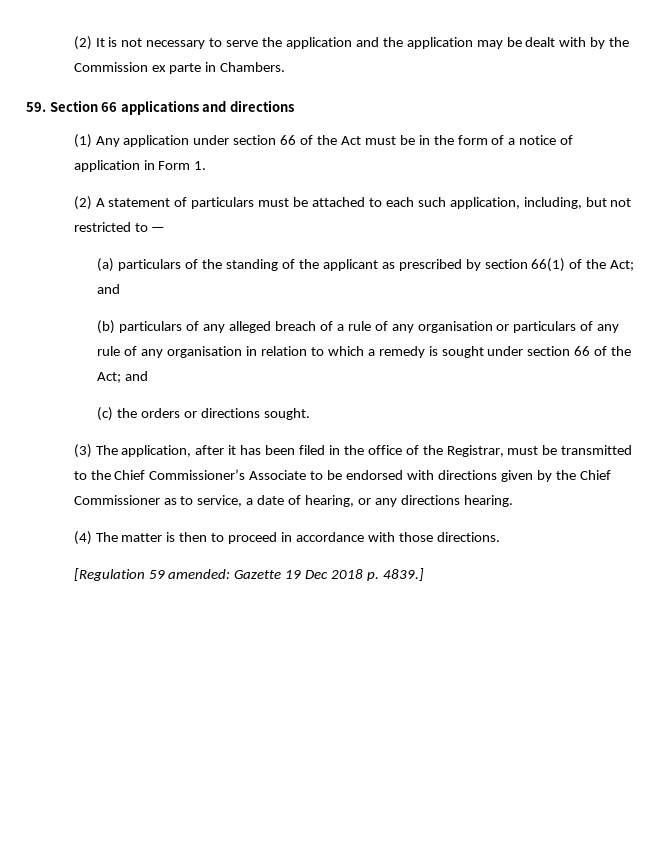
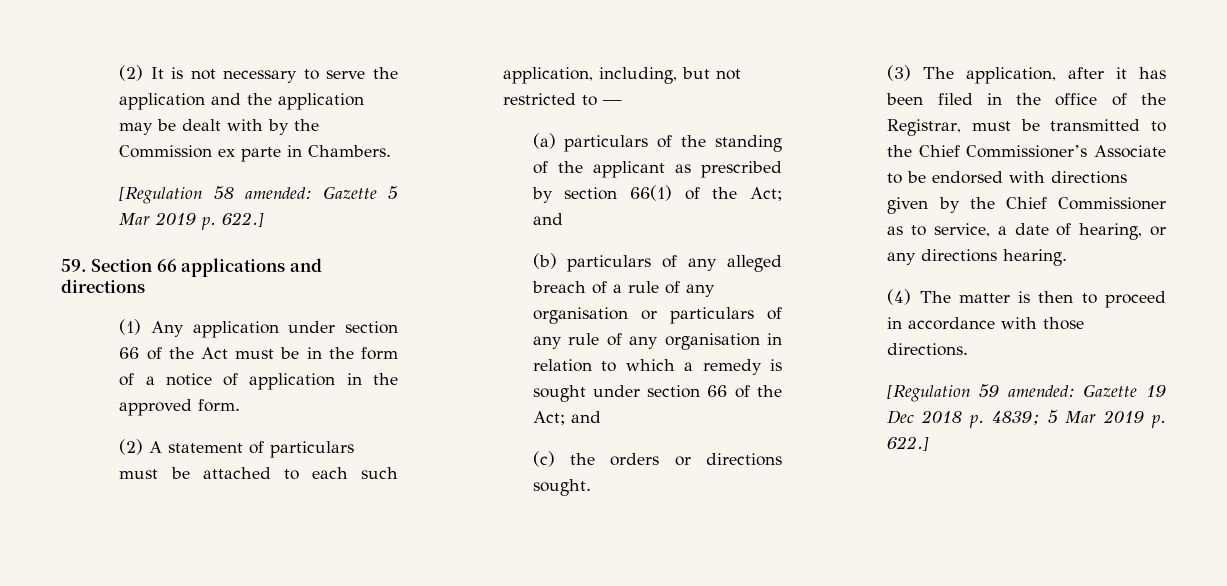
+ [Regulation 58 amended: Gazette 5 Mar 2019 p. 622.]
- (1) Any application under section 66 of the Act must be in the form of a notice of application in Form 1.
+ (1) Any application under section 66 of the Act must be in the form of a notice of application in the approved form.
- [Regulation 59 amended: Gazette 19 Dec 2018 p. 4839.]
+ [Regulation 59 amended: Gazette 19 Dec 2018 p. 4839; 5 Mar 2019 p. 622.]

